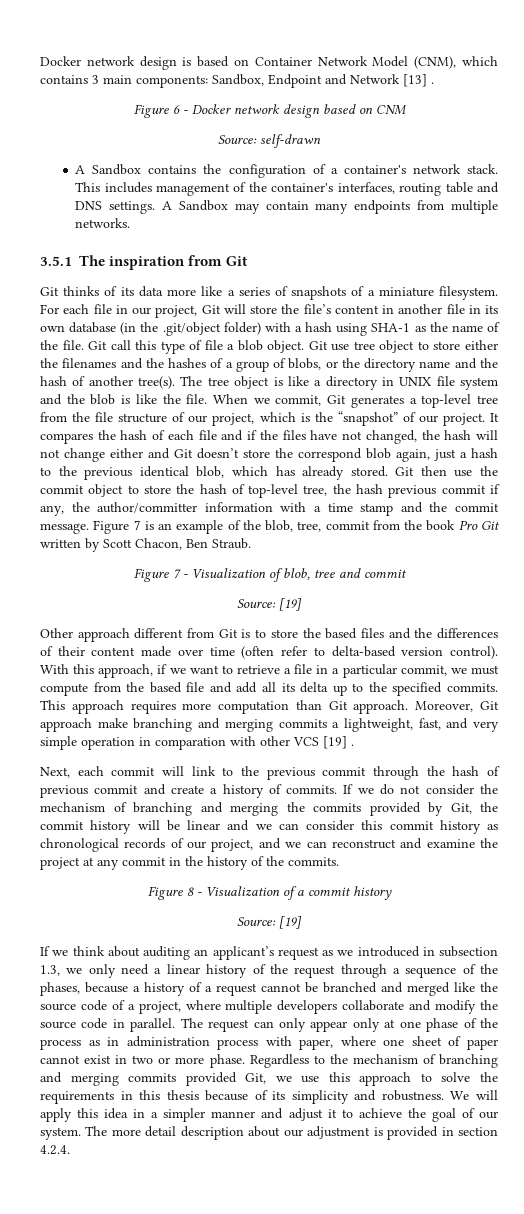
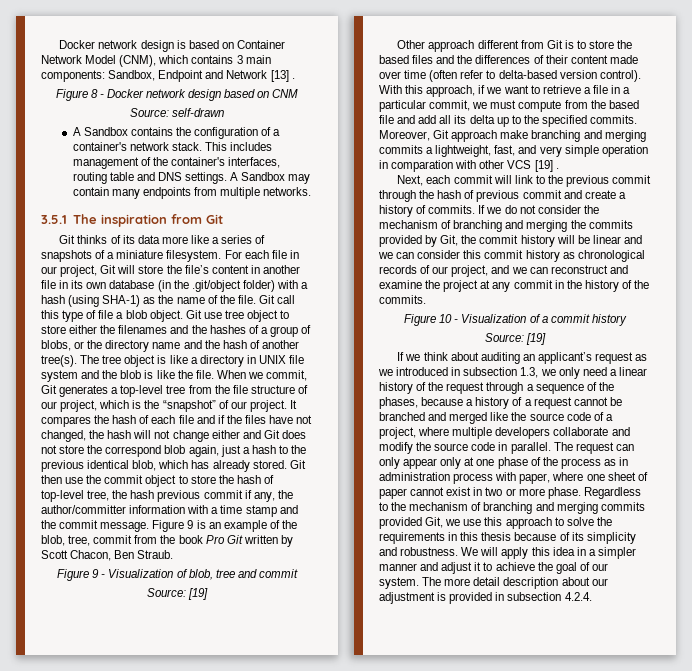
- Figure 6 - Docker network design based on CNM
+ Figure 8 - Docker network design based on CNM
- For each file in our project, Git will store the file’s content in another file in its own database (in the .git/object folder) with a hash using SHA-1 as the name of the file.
+ For each file in our project, Git will store the file’s content in another file in its own database (in the .git/object folder) with a hash (using SHA-1) as the name of the file.
- It compares the hash of each file and if the files have not changed, the hash will not change either and Git doesn’t store the correspond blob again, just a hash to the previous identical blob, which has already stored.
+ It compares the hash of each file and if the files have not changed, the hash will not change either and Git does not store the correspond blob again, just a hash to the previous identical blob, which has already stored.
- Figure 7 is an example of the blob, tree, commit from the book Pro Git written by Scott Chacon, Ben Straub.
+ Figure 9 is an example of the blob, tree, commit from the book Pro Git written by Scott Chacon, Ben Straub.
- Figure 7 - Visualization of blob, tree and commit
+ Figure 9 - Visualization of blob, tree and commit
- This approach requires more computation than Git approach.
- Figure 8 - Visualization of a commit history
+ Figure 10 - Visualization of a commit history
- The more detail description about our adjustment is provided in section 4.2.4.
+ The more detail description about our adjustment is provided in subsection 4.2.4.

